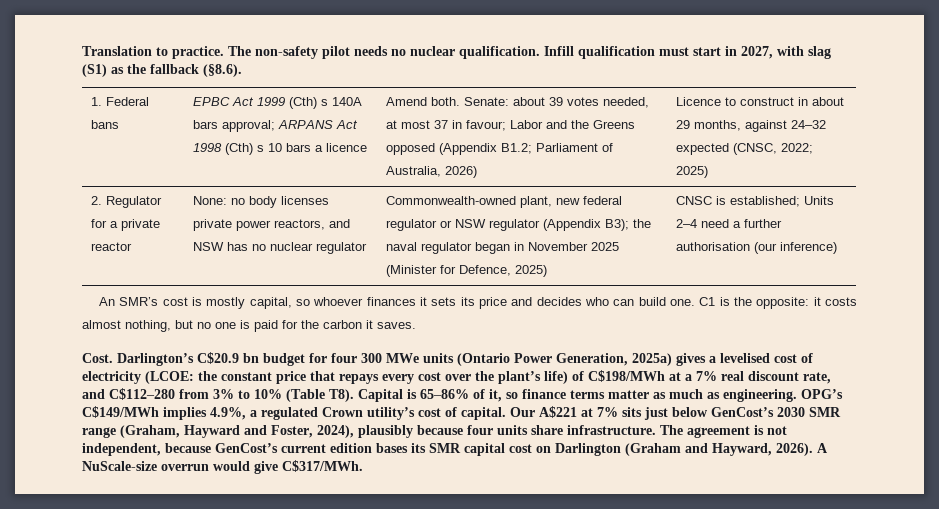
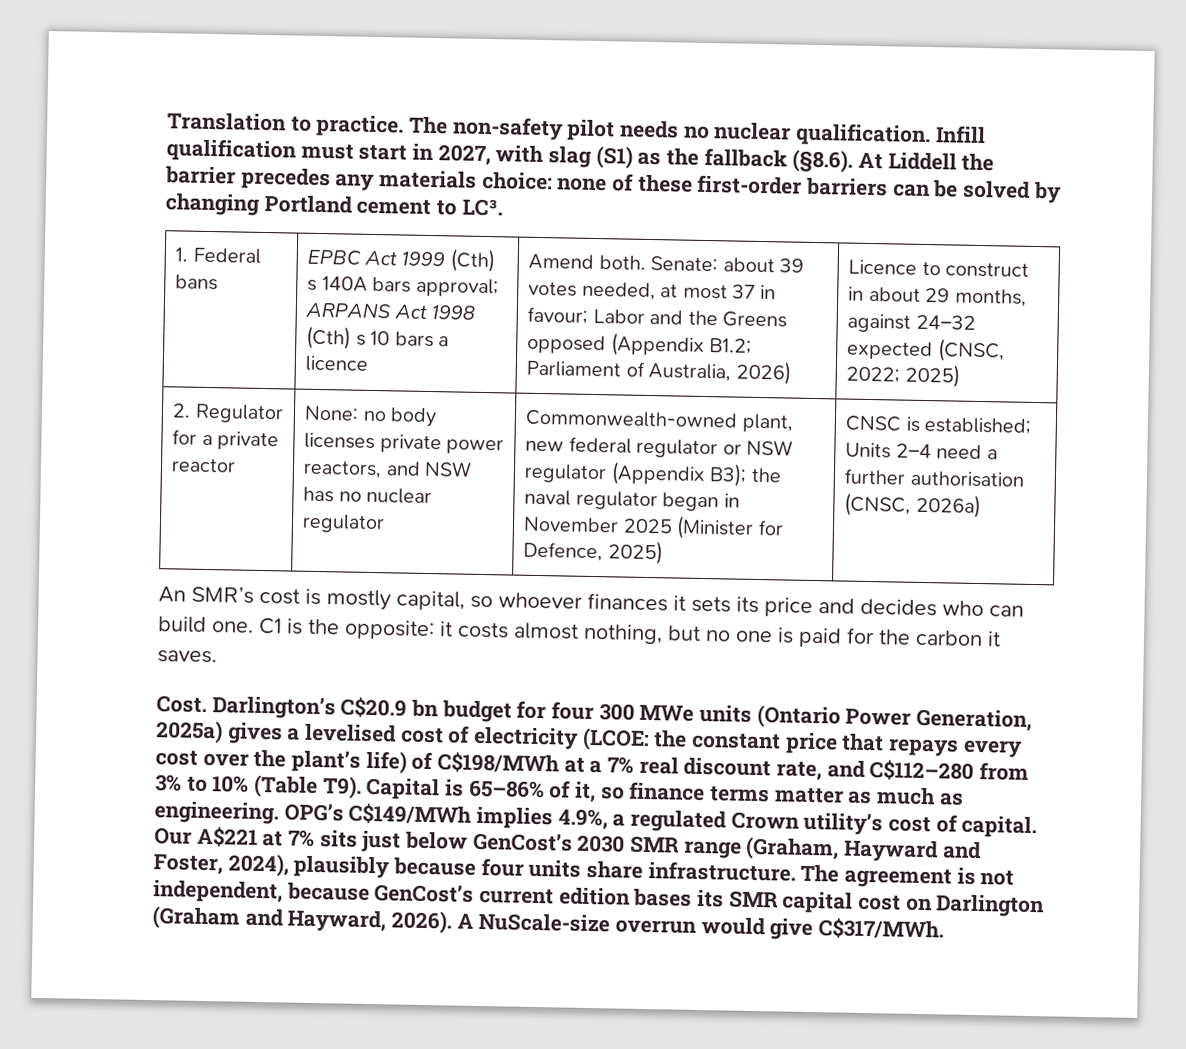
- Infill qualification must start in 2027, with slag (S1) as the fallback (§8.6).
+ Infill qualification must start in 2027, with slag (S1) as the fallback (§8.6). At Liddell the barrier precedes any materials choice: none of these first-order barriers can be solved by changing Portland cement to LC³.
- CNSC is established; Units 2–4 need a further authorisation (our inference)
+ CNSC is established; Units 2–4 need a further authorisation (CNSC, 2026a)
- Darlington’s C$20.9 bn budget for four 300 MWe units (Ontario Power Generation, 2025a) gives a levelised cost of electricity (LCOE: the constant price that repays every cost over the plant’s life) of C$198/MWh at a 7% real discount rate, and C$112–280 from 3% to 10% (Table T8). Capital is 65–86% of it, so finance terms matter as much as engineering.
+ Darlington’s C$20.9 bn budget for four 300 MWe units (Ontario Power Generation, 2025a) gives a levelised cost of electricity (LCOE: the constant price that repays every cost over the plant’s life) of C$198/MWh at a 7% real discount rate, and C$112–280 from 3% to 10% (Table T9). Capital is 65–86% of it, so finance terms matter as much as engineering.

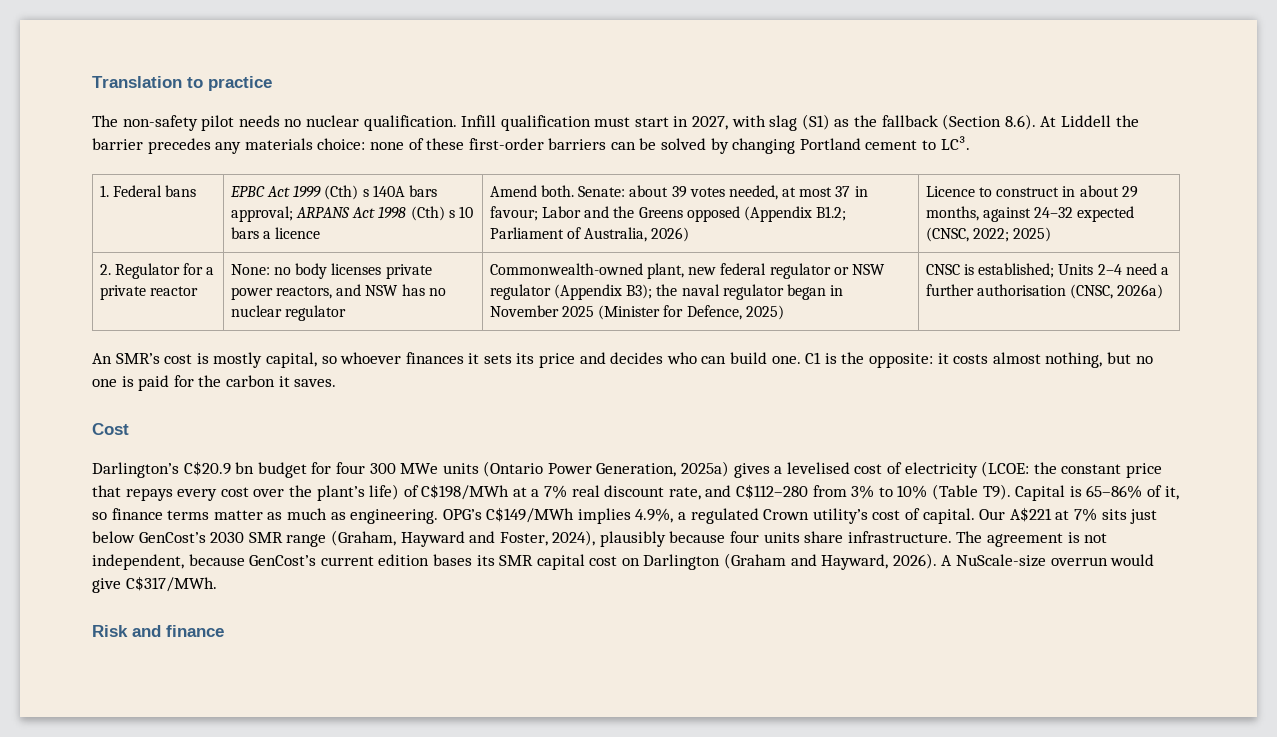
- Translation to practice. The non-safety pilot needs no nuclear qualification.
+ Translation to practice
+ The non-safety pilot needs no nuclear qualification.
- Infill qualification must start in 2027, with slag (S1) as the fallback (§8.6). At Liddell the barrier precedes any materials choice: none of these first-order barriers can be solved by changing Portland cement to LC³.
+ Infill qualification must start in 2027, with slag (S1) as the fallback (Section 8.6). At Liddell the barrier precedes any materials choice: none of these first-order barriers can be solved by changing Portland cement to LC³.
- Cost. Darlington’s C$20.9 bn budget for four 300 MWe units (Ontario Power Generation, 2025a) gives a levelised cost of electricity (LCOE: the constant price that repays every cost over the plant’s life) of C$198/MWh at a 7% real discount rate, and C$112–280 from 3% to 10% (Table T9). Capital is 65–86% of it, so finance terms matter as much as engineering.
+ Cost
+ Darlington’s C$20.9 bn budget for four 300 MWe units (Ontario Power Generation, 2025a) gives a levelised cost of electricity (LCOE: the constant price that repays every cost over the plant’s life) of C$198/MWh at a 7% real discount rate, and C$112–280 from 3% to 10% (Table T9). Capital is 65–86% of it, so finance terms matter as much as engineering.
+ Risk and finance

